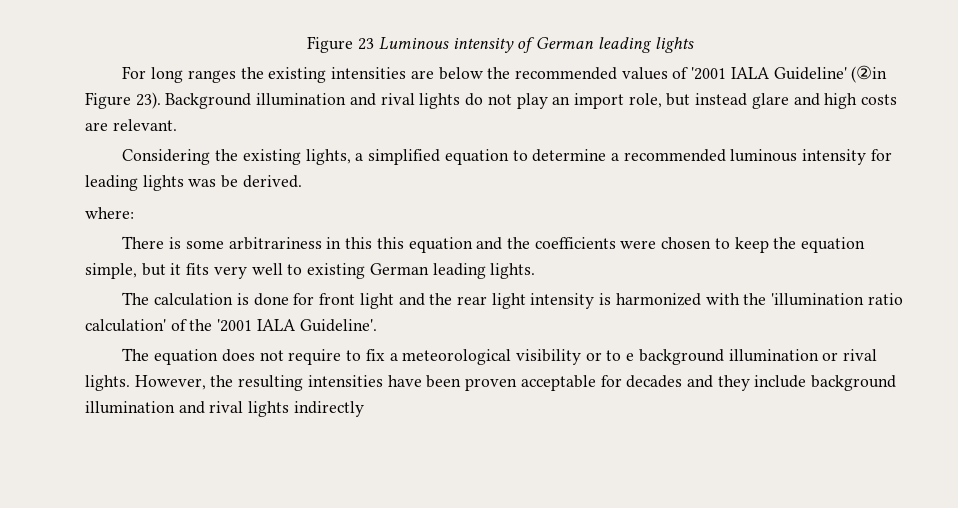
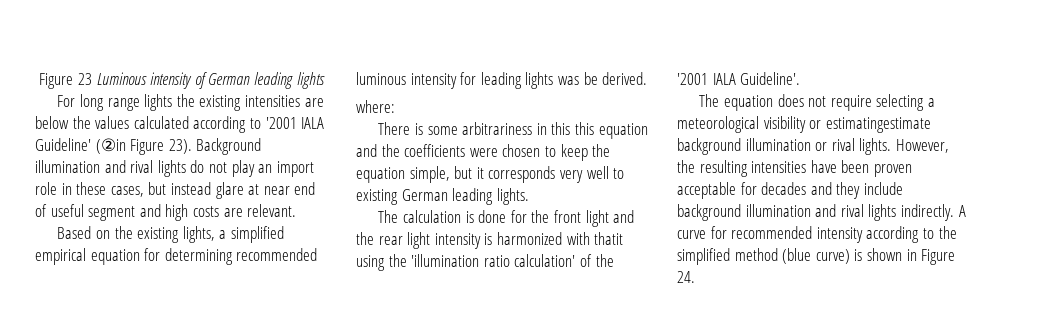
- For long ranges the existing intensities are below the recommended values of '2001 IALA Guideline' (②in Figure 23).
+ For long range lights the existing intensities are below the values calculated according to '2001 IALA Guideline' (②in Figure 23).
- Background illumination and rival lights do not play an import role, but instead glare and high costs are relevant.
+ Background illumination and rival lights do not play an import role in these cases, but instead glare at near end of useful segment and high costs are relevant.
- Considering the existing lights, a simplified equation to determine a recommended luminous intensity for leading lights was be derived.
+ Based on the existing lights, a simplified empirical equation for determining recommended luminous intensity for leading lights was be derived.
- There is some arbitrariness in this this equation and the coefficients were chosen to keep the equation simple, but it fits very well to existing German leading lights.
+ There is some arbitrariness in this this equation and the coefficients were chosen to keep the equation simple, but it corresponds very well to existing German leading lights.
- The calculation is done for front light and the rear light intensity is harmonized with the 'illumination ratio calculation' of the '2001 IALA Guideline'.
+ The calculation is done for the front light and the rear light intensity is harmonized with thatit using the 'illumination ratio calculation' of the '2001 IALA Guideline'.
- The equation does not require to fix a meteorological visibility or to e background illumination or rival lights.
+ The equation does not require selecting a meteorological visibility or estimatingestimate background illumination or rival lights.
- However, the resulting intensities have been proven acceptable for decades and they include background illumination and rival lights indirectly
+ However, the resulting intensities have been proven acceptable for decades and they include background illumination and rival lights indirectly. A curve for recommended intensity according to the simplified method (blue curve) is shown in Figure 24.

